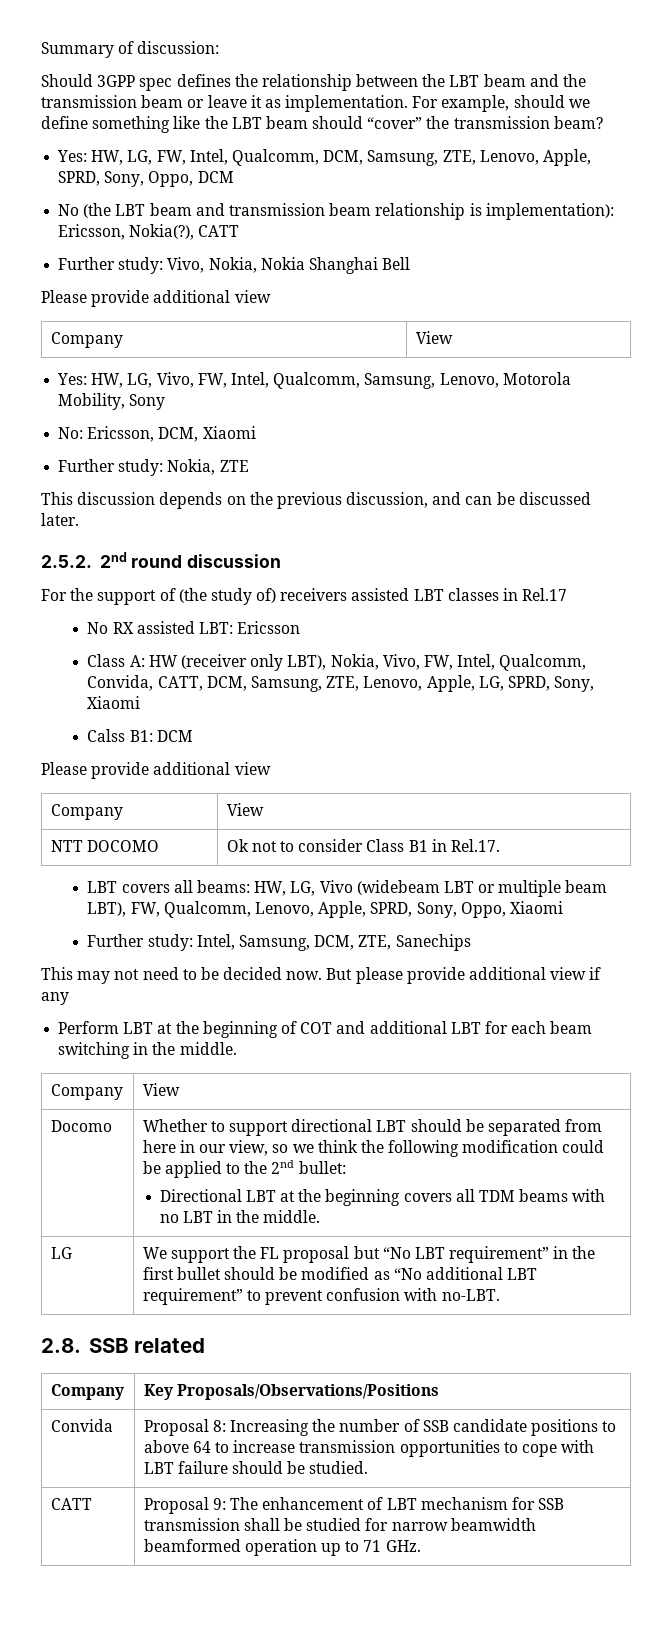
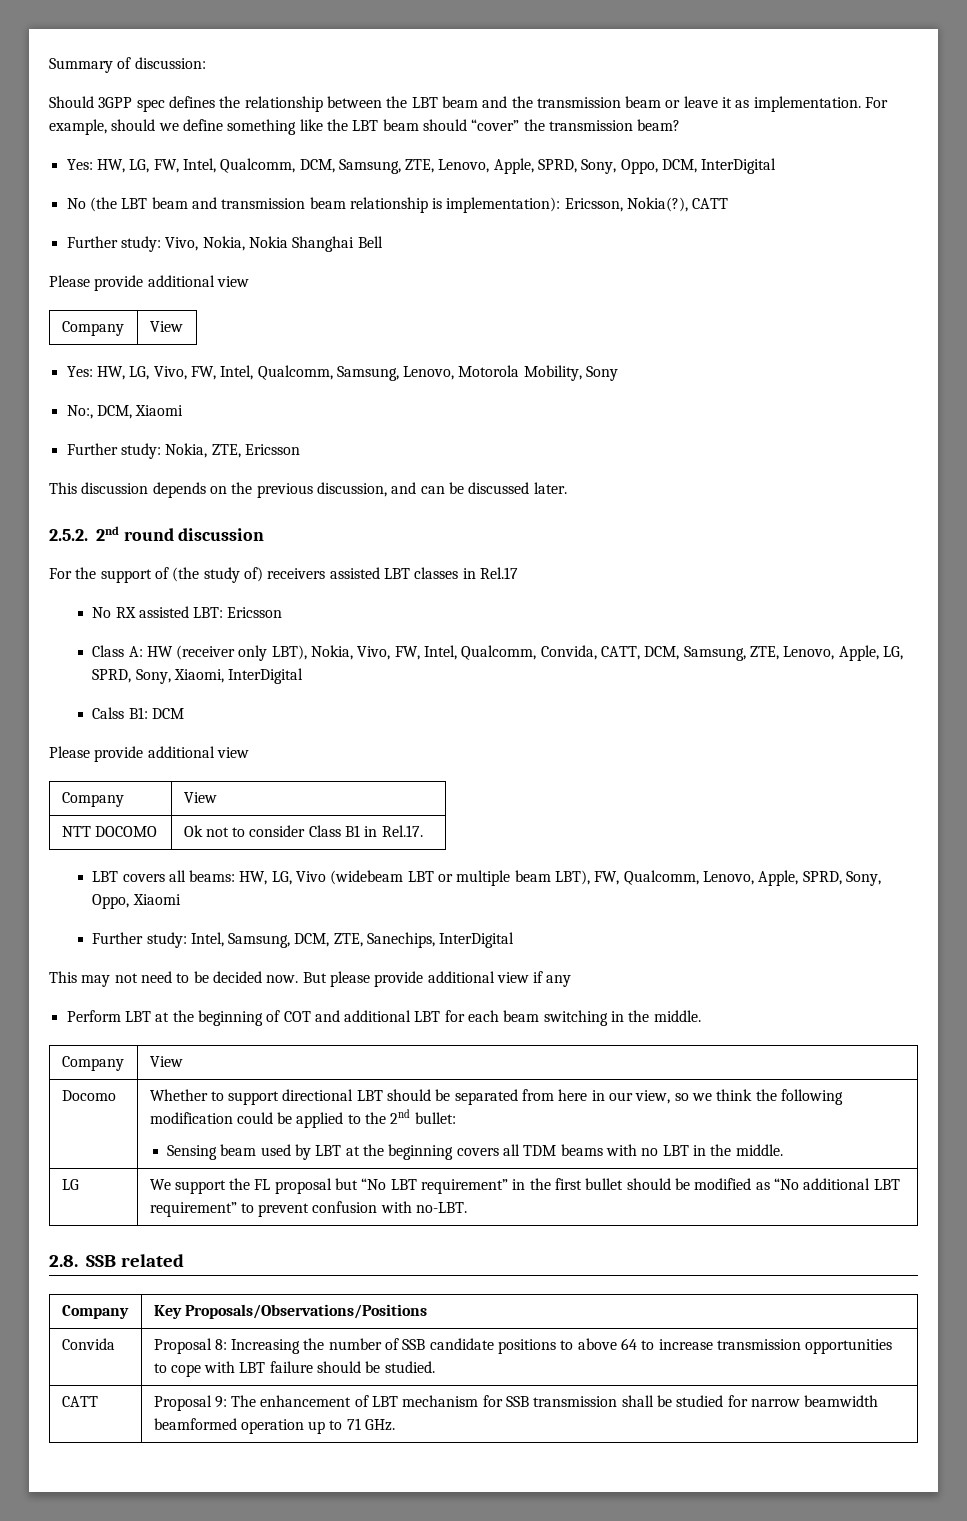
- Yes: HW, LG, FW, Intel, Qualcomm, DCM, Samsung, ZTE, Lenovo, Apple, SPRD, Sony, Oppo, DCM
+ Yes: HW, LG, FW, Intel, Qualcomm, DCM, Samsung, ZTE, Lenovo, Apple, SPRD, Sony, Oppo, DCM, InterDigital
- No: Ericsson, DCM, Xiaomi
+ No:, DCM, Xiaomi
- Further study: Nokia, ZTE
+ Further study: Nokia, ZTE, Ericsson
- Class A: HW (receiver only LBT), Nokia, Vivo, FW, Intel, Qualcomm, Convida, CATT, DCM, Samsung, ZTE, Lenovo, Apple, LG, SPRD, Sony, Xiaomi
+ Class A: HW (receiver only LBT), Nokia, Vivo, FW, Intel, Qualcomm, Convida, CATT, DCM, Samsung, ZTE, Lenovo, Apple, LG, SPRD, Sony, Xiaomi, InterDigital
- Further study: Intel, Samsung, DCM, ZTE, Sanechips
+ Further study: Intel, Samsung, DCM, ZTE, Sanechips, InterDigital
- Directional LBT at the beginning covers all TDM beams with no LBT in the middle.
+ Sensing beam used by LBT at the beginning covers all TDM beams with no LBT in the middle.

